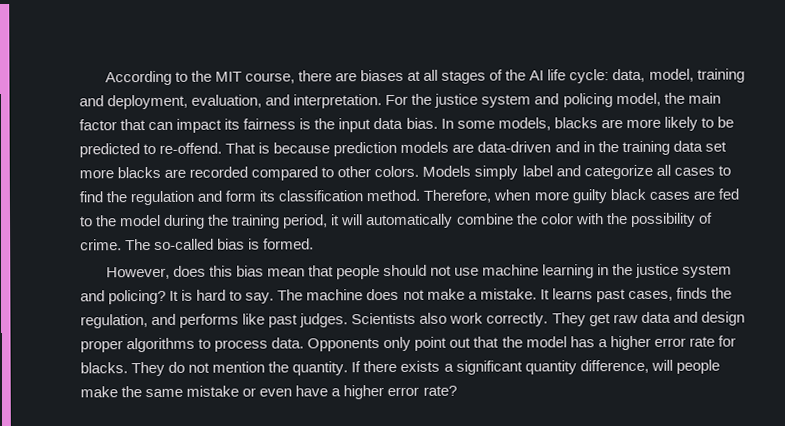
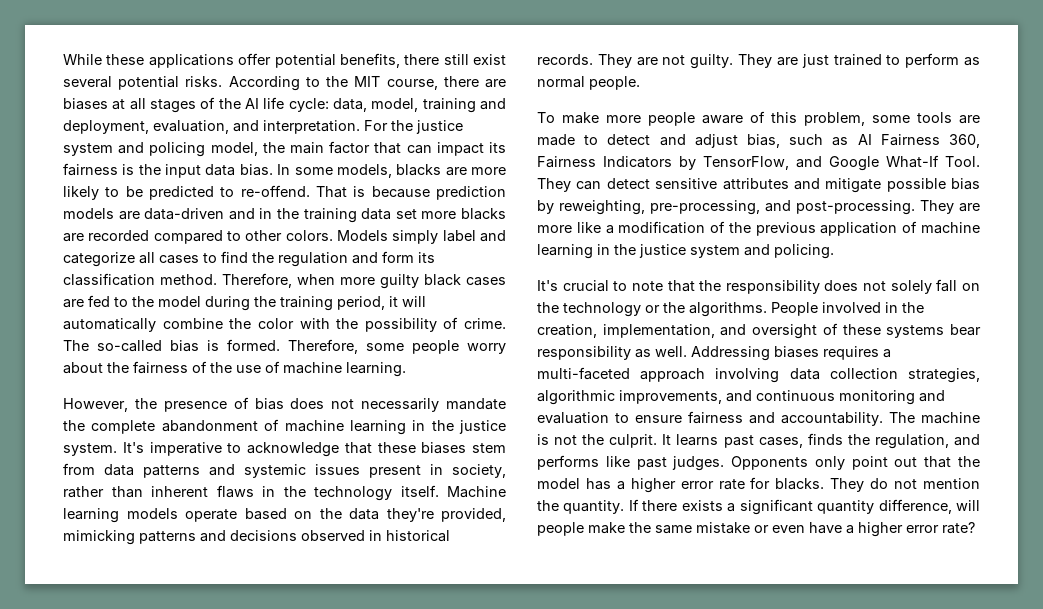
+ While these applications offer potential benefits, there still exist several potential risks.
- The so-called bias is formed.
- However, does this bias mean that people should not use machine learning in the justice system and policing? It is hard to say. The machine does not make a mistake.
+ The so-called bias is formed. Therefore, some people worry about the fairness of the use of machine learning.
+ However, the presence of bias does not necessarily mandate the complete abandonment of machine learning in the justice system. It's imperative to acknowledge that these biases stem from data patterns and systemic issues present in society, rather than inherent flaws in the technology itself. Machine learning models operate based on the data they're provided, mimicking patterns and decisions observed in historical records. They are not guilty. They are just trained to perform as normal people.
+ To make more people aware of this problem, some tools are made to detect and adjust bias, such as AI Fairness 360, Fairness Indicators by TensorFlow, and Google What-If Tool. They can detect sensitive attributes and mitigate possible bias by reweighting, pre-processing, and post-processing. They are more like a modification of the previous application of machine learning in the justice system and policing.
+ It's crucial to note that the responsibility does not solely fall on the technology or the algorithms. People involved in the creation, implementation, and oversight of these systems bear responsibility as well. Addressing biases requires a multi-faceted approach involving data collection strategies, algorithmic improvements, and continuous monitoring and evaluation to ensure fairness and accountability. The machine is not the culprit.
- Scientists also work correctly. They get raw data and design proper algorithms to process data.

